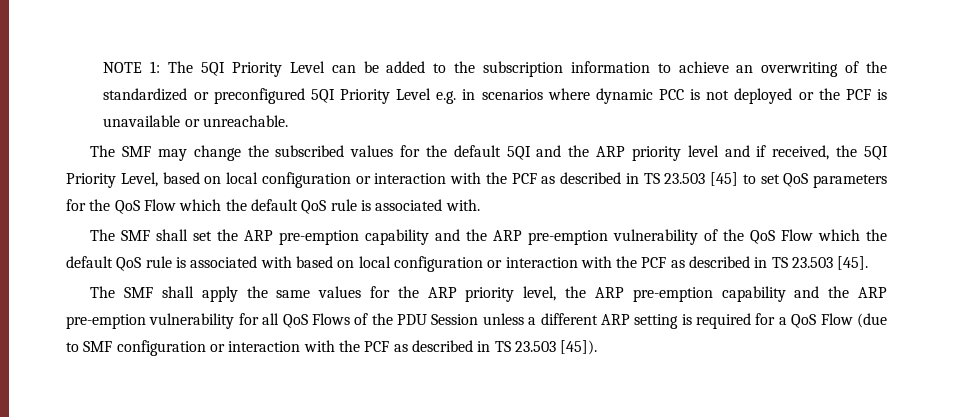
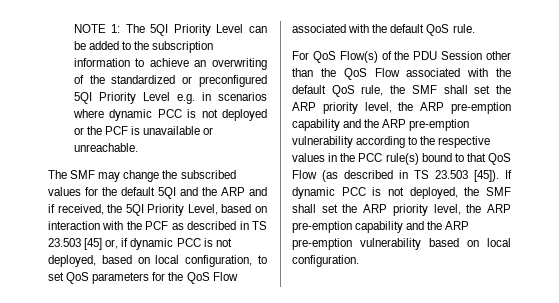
- The SMF may change the subscribed values for the default 5QI and the ARP priority level and if received, the 5QI Priority Level, based on local configuration or interaction with the PCF as described in TS 23.503 [45] to set QoS parameters for the QoS Flow which the default QoS rule is associated with.
- The SMF shall set the ARP pre-emption capability and the ARP pre-emption vulnerability of the QoS Flow which the default QoS rule is associated with based on local configuration or interaction with the PCF as described in TS 23.503 [45].
- The SMF shall apply the same values for the ARP priority level, the ARP pre-emption capability and the ARP pre-emption vulnerability for all QoS Flows of the PDU Session unless a different ARP setting is required for a QoS Flow (due to SMF configuration or interaction with the PCF as described in TS 23.503 [45]).
+ The SMF may change the subscribed values for the default 5QI and the ARP and if received, the 5QI Priority Level, based on interaction with the PCF as described in TS 23.503 [45] or, if dynamic PCC is not deployed, based on local configuration, to set QoS parameters for the QoS Flow associated with the default QoS rule.
+ For QoS Flow(s) of the PDU Session other than the QoS Flow associated with the default QoS rule, the SMF shall set the ARP priority level, the ARP pre-emption capability and the ARP pre-emption vulnerability according to the respective values in the PCC rule(s) bound to that QoS Flow (as described in TS 23.503 [45]).
+ If dynamic PCC is not deployed, the SMF shall set the ARP priority level, the ARP pre-emption capability and the ARP pre-emption vulnerability based on local configuration.

